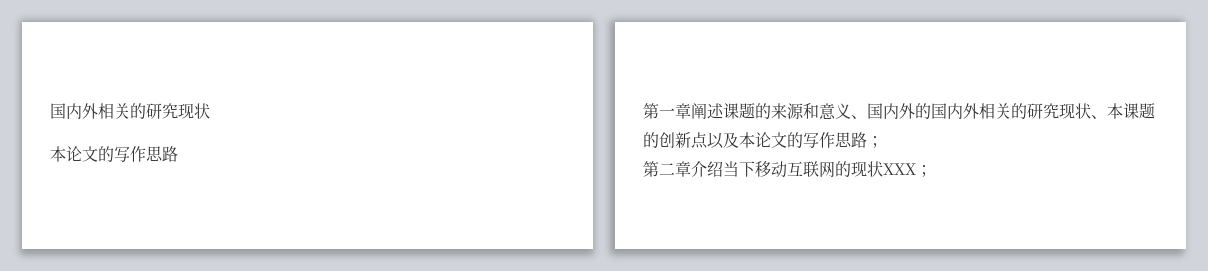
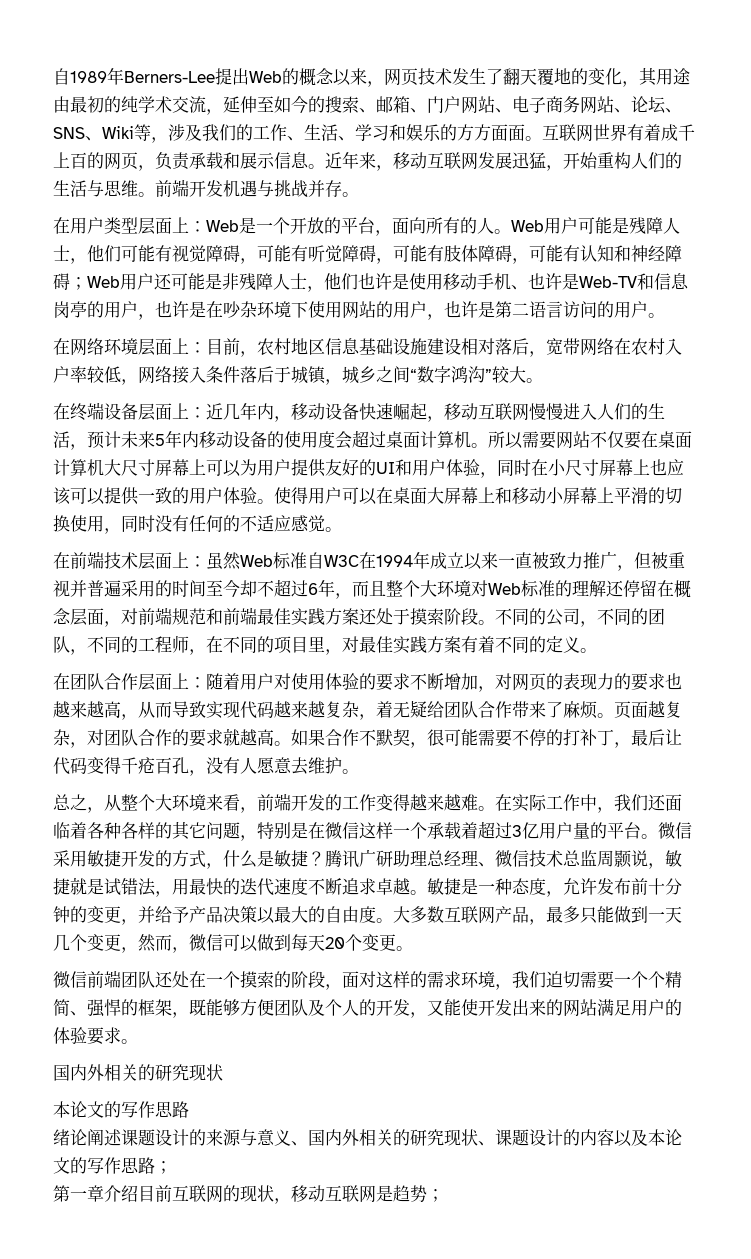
+ 自1989年Berners-Lee提出Web的概念以来，网页技术发生了翻天覆地的变化，其用途由最初的纯学术交流，延伸至如今的搜索、邮箱、门户网站、电子商务网站、论坛、SNS、Wiki等，涉及我们的工作、生活、学习和娱乐的方方面面。互联网世界有着成千上百的网页，负责承载和展示信息。近年来，移动互联网发展迅猛，开始重构人们的生活与思维。前端开发机遇与挑战并存。
+ 在用户类型层面上：Web是一个开放的平台，面向所有的人。Web用户可能是残障人士，他们可能有视觉障碍，可能有听觉障碍，可能有肢体障碍，可能有认知和神经障碍；Web用户还可能是非残障人士，他们也许是使用移动手机、也许是Web-TV和信息岗亭的用户，也许是在吵杂环境下使用网站的用户，也许是第二语言访问的用户。
+ 在网络环境层面上：目前，农村地区信息基础设施建设相对落后，宽带网络在农村入户率较低，网络接入条件落后于城镇，城乡之间“数字鸿沟”较大。
+ 在终端设备层面上：近几年内，移动设备快速崛起，移动互联网慢慢进入人们的生活，预计未来5年内移动设备的使用度会超过桌面计算机。所以需要网站不仅要在桌面计算机大尺寸屏幕上可以为用户提供友好的UI和用户体验，同时在小尺寸屏幕上也应该可以提供一致的用户体验。使得用户可以在桌面大屏幕上和移动小屏幕上平滑的切换使用，同时没有任何的不适应感觉。
+ 在前端技术层面上：虽然Web标准自W3C在1994年成立以来一直被致力推广，但被重视并普遍采用的时间至今却不超过6年，而且整个大环境对Web标准的理解还停留在概念层面，对前端规范和前端最佳实践方案还处于摸索阶段。不同的公司，不同的团队，不同的工程师，在不同的项目里，对最佳实践方案有着不同的定义。
+ 在团队合作层面上：随着用户对使用体验的要求不断增加，对网页的表现力的要求也越来越高，从而导致实现代码越来越复杂，着无疑给团队合作带来了麻烦。页面越复杂，对团队合作的要求就越高。如果合作不默契，很可能需要不停的打补丁，最后让代码变得千疮百孔，没有人愿意去维护。
+ 总之，从整个大环境来看，前端开发的工作变得越来越难。在实际工作中，我们还面临着各种各样的其它问题，特别是在微信这样一个承载着超过3亿用户量的平台。微信采用敏捷开发的方式，什么是敏捷？腾讯广研助理总经理、微信技术总监周颢说，敏捷就是试错法，用最快的迭代速度不断追求卓越。敏捷是一种态度，允许发布前十分钟的变更，并给予产品决策以最大的自由度。大多数互联网产品，最多只能做到一天几个变更，然而，微信可以做到每天20个变更。
+ 微信前端团队还处在一个摸索的阶段，面对这样的需求环境，我们迫切需要一个个精简、强悍的框架，既能够方便团队及个人的开发，又能使开发出来的网站满足用户的体验要求。
- 第一章阐述课题的来源和意义、国内外的国内外相关的研究现状、本课题的创新点以及本论文的写作思路；
+ 绪论阐述课题设计的来源与意义、国内外相关的研究现状、课题设计的内容以及本论文的写作思路；
- 第二章介绍当下移动互联网的现状XXX；
+ 第一章介绍目前互联网的现状，移动互联网是趋势；

